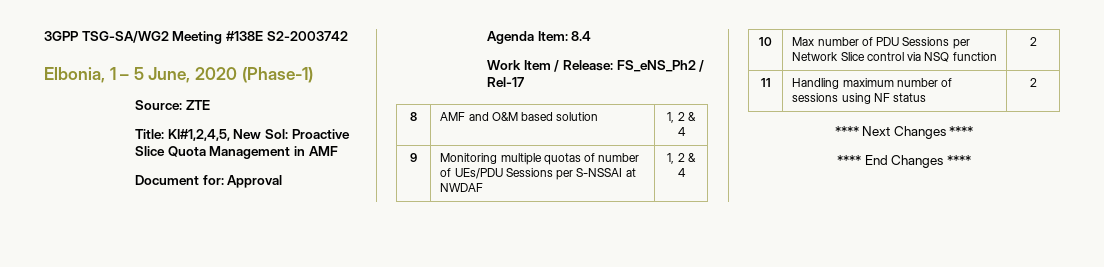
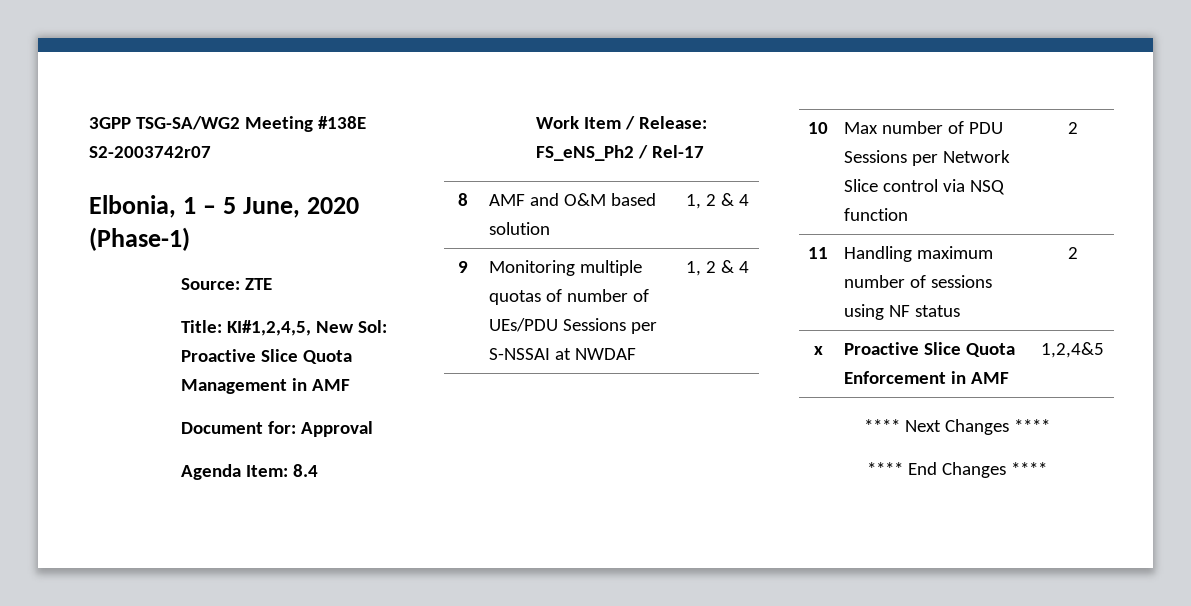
- 3GPP TSG-SA/WG2 Meeting #138E S2-2003742
+ 3GPP TSG-SA/WG2 Meeting #138E S2-2003742r07
+ x | Proactive Slice Quota Enforcement in AMF | 1,2,4&5

